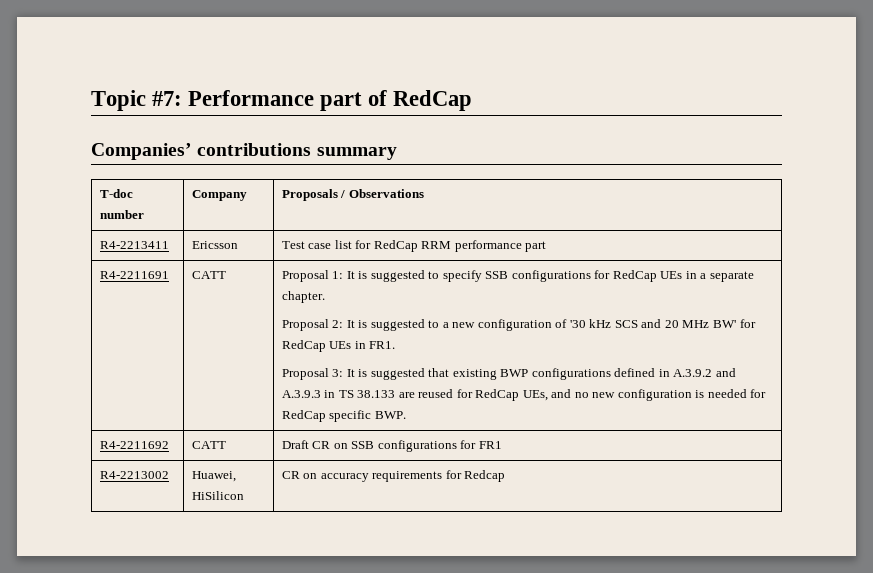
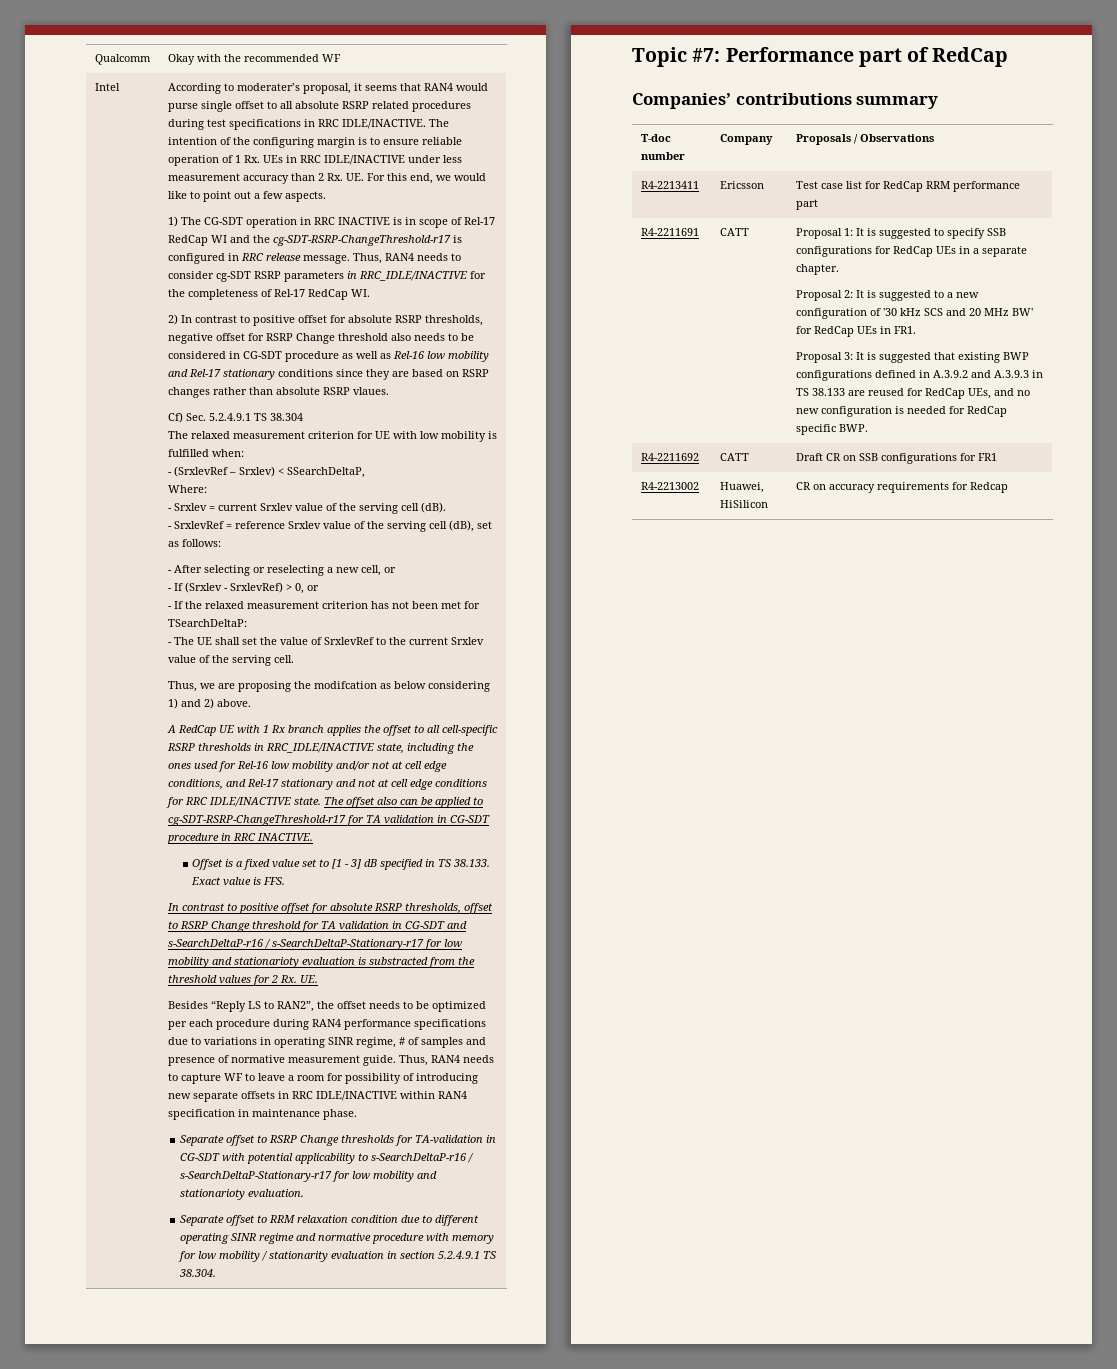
+ Qualcomm | Okay with the recommended WF
+ Intel | According to moderater’s proposal, it seems that RAN4 would purse single offset to all absolute RSRP related procedures during test specifications in RRC IDLE/INACTIVE. The intention of the configuring margin is to ensure reliable operation of 1 Rx. UEs in RRC IDLE/INACTIVE under less measurement accuracy than 2 Rx. UE. For this end, we would like to point out a few aspects.
+ 1) The CG-SDT operation in RRC INACTIVE is in scope of Rel-17 RedCap WI and the cg-SDT-RSRP-ChangeThreshold-r17 is configured in RRC release message. Thus, RAN4 needs to consider cg-SDT RSRP parameters in RRC_IDLE/INACTIVE for the completeness of Rel-17 RedCap WI.
+ 2) In contrast to positive offset for absolute RSRP thresholds, negative offset for RSRP Change threshold also needs to be considered in CG-SDT procedure as well as Rel-16 low mobility and Rel-17 stationary conditions since they are based on RSRP changes rather than absolute RSRP vlaues.
+ Cf) Sec. 5.2.4.9.1 TS 38.304
+ The relaxed measurement criterion for UE with low mobility is fulfilled when:
+ - (SrxlevRef – Srxlev) < SSearchDeltaP,
+ Where:
+ - Srxlev = current Srxlev value of the serving cell (dB).
+ - SrxlevRef = reference Srxlev value of the serving cell (dB), set as follows:
+ - After selecting or reselecting a new cell, or
+ - If (Srxlev - SrxlevRef) > 0, or
+ - If the relaxed measurement criterion has not been met for TSearchDeltaP:
+ - The UE shall set the value of SrxlevRef to the current Srxlev value of the serving cell.
+ Thus, we are proposing the modifcation as below considering 1) and 2) above.
+ A RedCap UE with 1 Rx branch applies the offset to all cell-specific RSRP thresholds in RRC_IDLE/INACTIVE state, including the ones used for Rel-16 low mobility and/or not at cell edge conditions, and Rel-17 stationary and not at cell edge conditions for RRC IDLE/INACTIVE state. The offset also can be applied to cg-SDT-RSRP-ChangeThreshold-r17 for TA validation in CG-SDT procedure in RRC INACTIVE.
+ Offset is a fixed value set to [1 - 3] dB specified in TS 38.133. Exact value is FFS.
+ In contrast to positive offset for absolute RSRP thresholds, offset to RSRP Change threshold for TA validation in CG-SDT and s-SearchDeltaP-r16 / s-SearchDeltaP-Stationary-r17 for low mobility and stationarioty evaluation is substracted from the threshold values for 2 Rx. UE.
+ Besides “Reply LS to RAN2”, the offset needs to be optimized per each procedure during RAN4 performance specifications due to variations in operating SINR regime, # of samples and presence of normative measurement guide. Thus, RAN4 needs to capture WF to leave a room for possibility of introducing new separate offsets in RRC IDLE/INACTIVE within RAN4 specification in maintenance phase.
+ Separate offset to RSRP Change thresholds for TA-validation in CG-SDT with potential applicability to s-SearchDeltaP-r16 / s-SearchDeltaP-Stationary-r17 for low mobility and stationarioty evaluation.
+ Separate offset to RRM relaxation condition due to different operating SINR regime and normative procedure with memory for low mobility / stationarity evaluation in section 5.2.4.9.1 TS 38.304.

